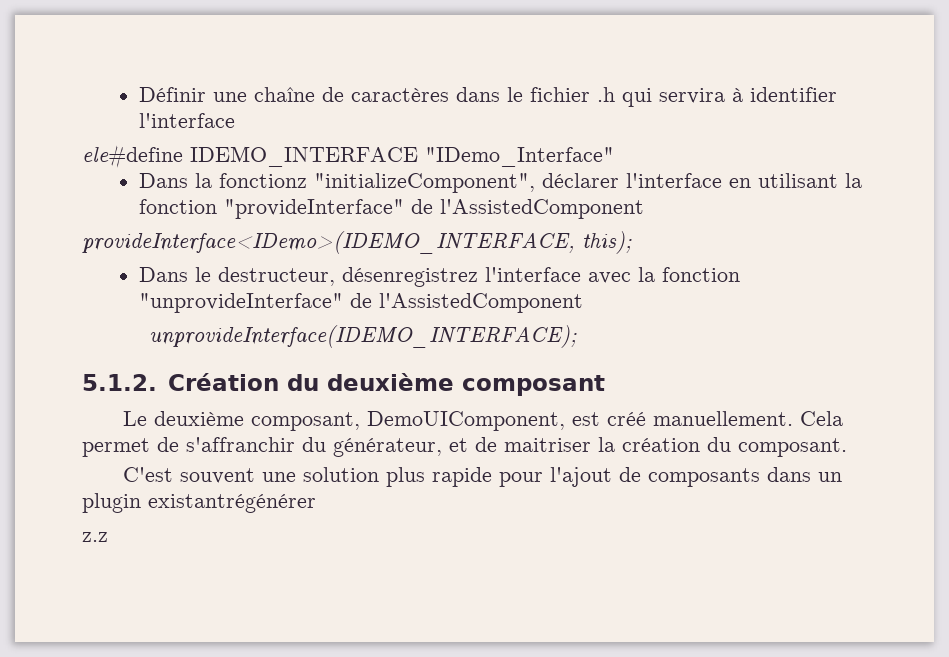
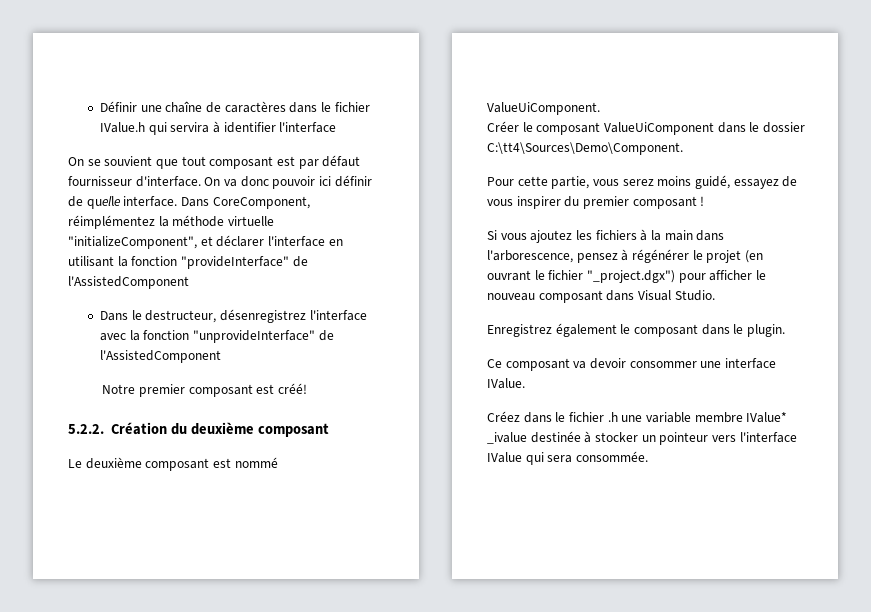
- Définir une chaîne de caractères dans le fichier .h qui servira à identifier l'interface
+ Définir une chaîne de caractères dans le fichier IValue.h qui servira à identifier l'interface
- ele#define IDEMO_INTERFACE "IDemo_Interface"
- Dans la fonctionz "initializeComponent", déclarer l'interface en utilisant la fonction "provideInterface" de l'AssistedComponent
+ On se souvient que tout composant est par défaut fournisseur d'interface. On va donc pouvoir ici définir de quelle interface. Dans CoreComponent, réimplémentez la méthode virtuelle "initializeComponent", et déclarer l'interface en utilisant la fonction "provideInterface" de l'AssistedComponent
- provideInterface<IDemo>(IDEMO_INTERFACE, this);
- unprovideInterface(IDEMO_INTERFACE);
- 5.1.2. Création du deuxième composant
+ Notre premier composant est créé!
+ 5.2.2. Création du deuxième composant
- Le deuxième composant, DemoUIComponent, est créé manuellement. Cela permet de s'affranchir du générateur, et de maitriser la création du composant.
- C'est souvent une solution plus rapide pour l'ajout de composants dans un plugin existantrégénérer
- z.z
+ Le deuxième composant est nommé ValueUiComponent.
+ Créer le composant ValueUiComponent dans le dossier C:\tt4\Sources\Demo\Component.
+ Pour cette partie, vous serez moins guidé, essayez de vous inspirer du premier composant !
+ Si vous ajoutez les fichiers à la main dans l'arborescence, pensez à régénérer le projet (en ouvrant le fichier "_project.dgx") pour afficher le nouveau composant dans Visual Studio.
+ Enregistrez également le composant dans le plugin.
+ Ce composant va devoir consommer une interface IValue.
+ Créez dans le fichier .h une variable membre IValue* _ivalue destinée à stocker un pointeur vers l'interface IValue qui sera consommée.

